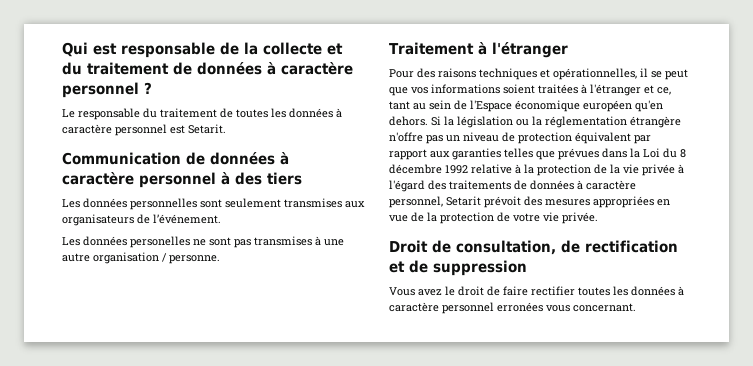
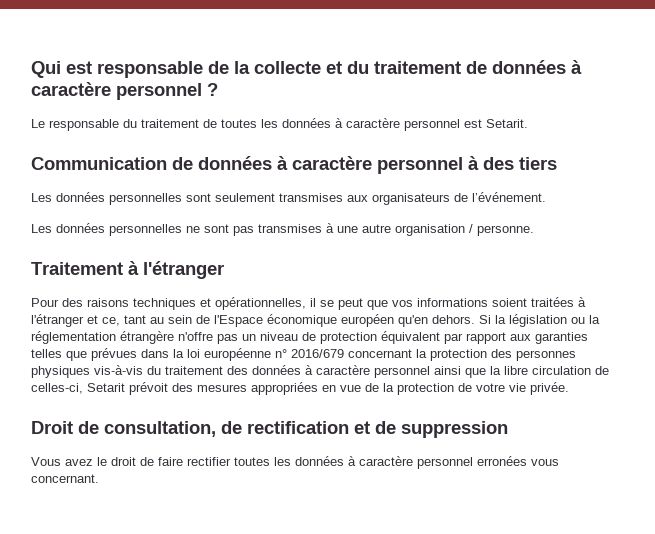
- Les données personelles ne sont pas transmises à une autre organisation / personne.
+ Les données personnelles ne sont pas transmises à une autre organisation / personne.
- Si la législation ou la réglementation étrangère n'offre pas un niveau de protection équivalent par rapport aux garanties telles que prévues dans la Loi du 8 décembre 1992 relative à la protection de la vie privée à l'égard des traitements de données à caractère personnel, Setarit prévoit des mesures appropriées en vue de la protection de votre vie privée.
+ Si la législation ou la réglementation étrangère n'offre pas un niveau de protection équivalent par rapport aux garanties telles que prévues dans la loi européenne n° 2016/679 concernant la protection des personnes physiques vis-à-vis du traitement des données à caractère personnel ainsi que la libre circulation de celles-ci, Setarit prévoit des mesures appropriées en vue de la protection de votre vie privée.

